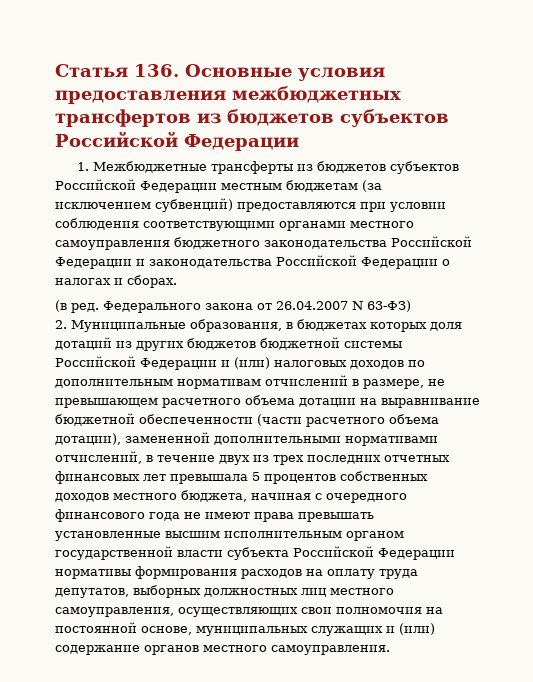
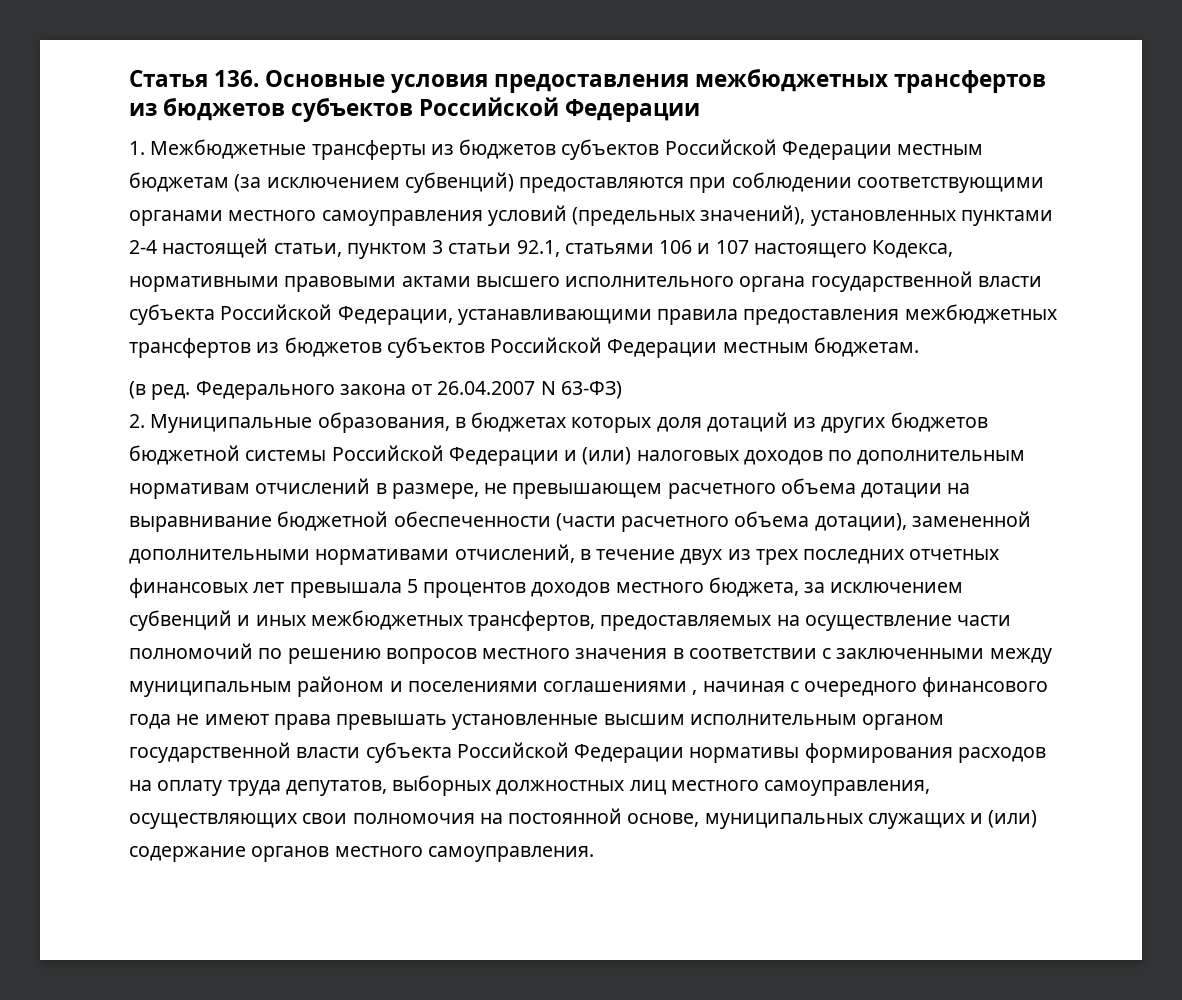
- 1. Межбюджетные трансферты из бюджетов субъектов Российской Федерации местным бюджетам (за исключением субвенций) предоставляются при условии соблюдения соответствующими органами местного самоуправления бюджетного законодательства Российской Федерации и законодательства Российской Федерации о налогах и сборах.
+ 1. Межбюджетные трансферты из бюджетов субъектов Российской Федерации местным бюджетам (за исключением субвенций) предоставляются при соблюдении соответствующими органами местного самоуправления условий (предельных значений), установленных пунктами 2-4 настоящей статьи, пунктом 3 статьи 92.1, статьями 106 и 107 настоящего Кодекса, нормативными правовыми актами высшего исполнительного органа государственной власти субъекта Российской Федерации, устанавливающими правила предоставления межбюджетных трансфертов из бюджетов субъектов Российской Федерации местным бюджетам.
- 2. Муниципальные образования, в бюджетах которых доля дотаций из других бюджетов бюджетной системы Российской Федерации и (или) налоговых доходов по дополнительным нормативам отчислений в размере, не превышающем расчетного объема дотации на выравнивание бюджетной обеспеченности (части расчетного объема дотации), замененной дополнительными нормативами отчислений, в течение двух из трех последних отчетных финансовых лет превышала 5 процентов собственных доходов местного бюджета, начиная с очередного финансового года не имеют права превышать установленные высшим исполнительным органом государственной власти субъекта Российской Федерации нормативы формирования расходов на оплату труда депутатов, выборных должностных лиц местного самоуправления, осуществляющих свои полномочия на постоянной основе, муниципальных служащих и (или) содержание органов местного самоуправления.
+ 2. Муниципальные образования, в бюджетах которых доля дотаций из других бюджетов бюджетной системы Российской Федерации и (или) налоговых доходов по дополнительным нормативам отчислений в размере, не превышающем расчетного объема дотации на выравнивание бюджетной обеспеченности (части расчетного объема дотации), замененной дополнительными нормативами отчислений, в течение двух из трех последних отчетных финансовых лет превышала 5 процентов доходов местного бюджета, за исключением субвенций и иных межбюджетных трансфертов, предоставляемых на осуществление части полномочий по решению вопросов местного значения в соответствии с заключенными между муниципальным районом и поселениями соглашениями , начиная с очередного финансового года не имеют права превышать установленные высшим исполнительным органом государственной власти субъекта Российской Федерации нормативы формирования расходов на оплату труда депутатов, выборных должностных лиц местного самоуправления, осуществляющих свои полномочия на постоянной основе, муниципальных служащих и (или) содержание органов местного самоуправления.

